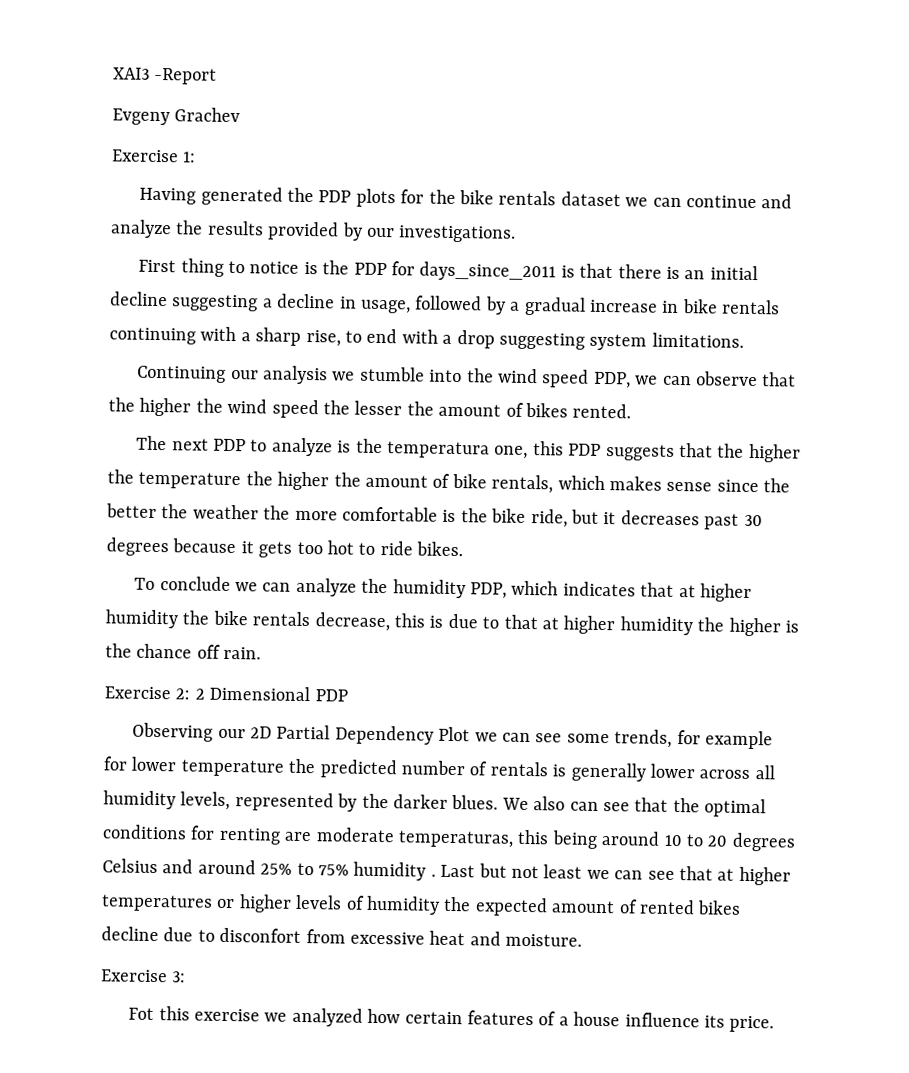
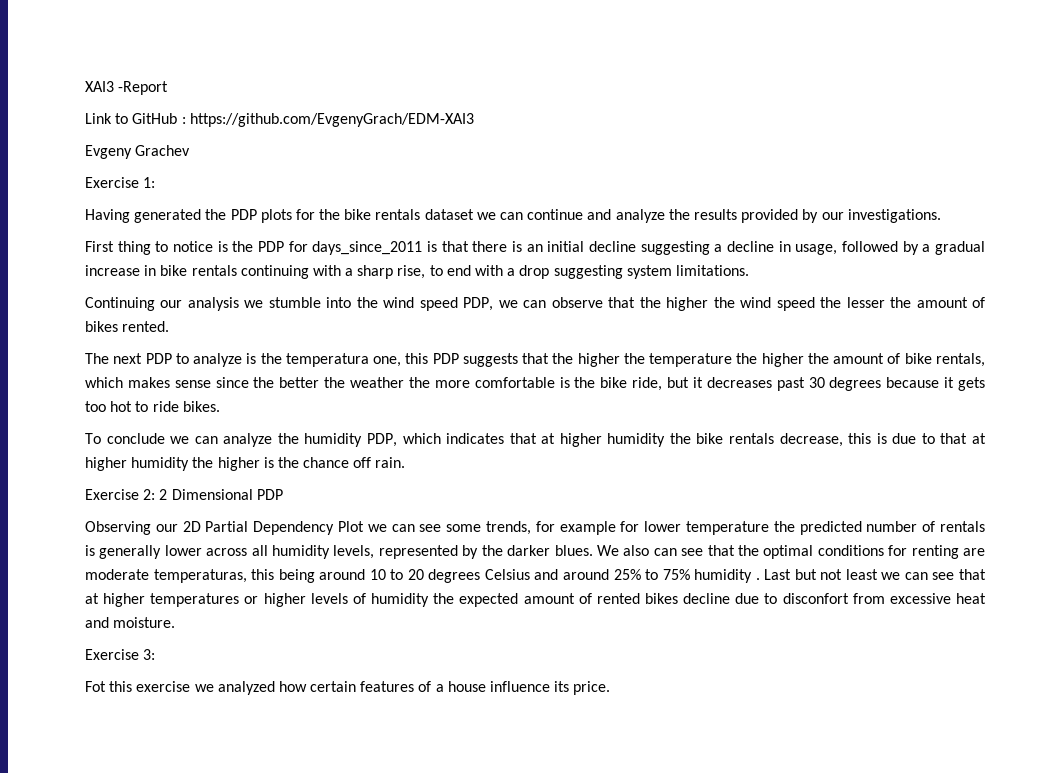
+ Link to GitHub : https://github.com/EvgenyGrach/EDM-XAI3

